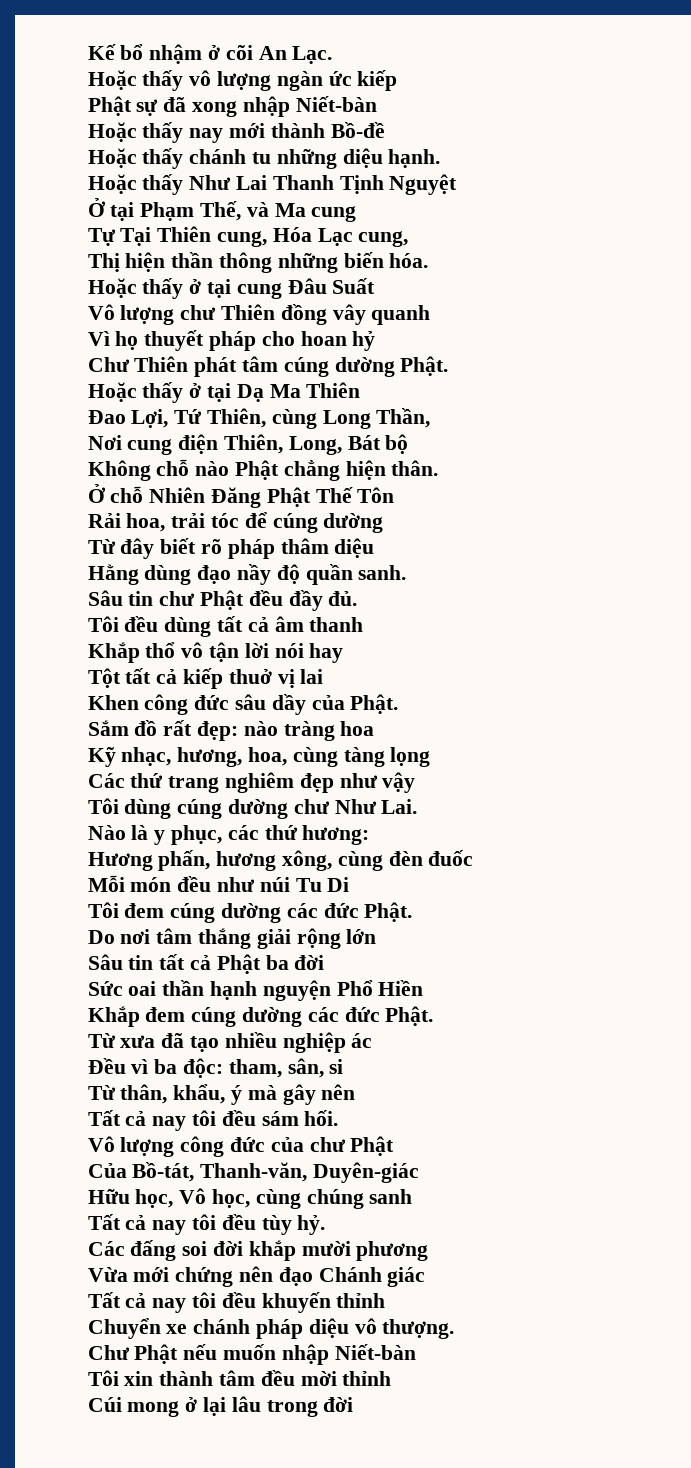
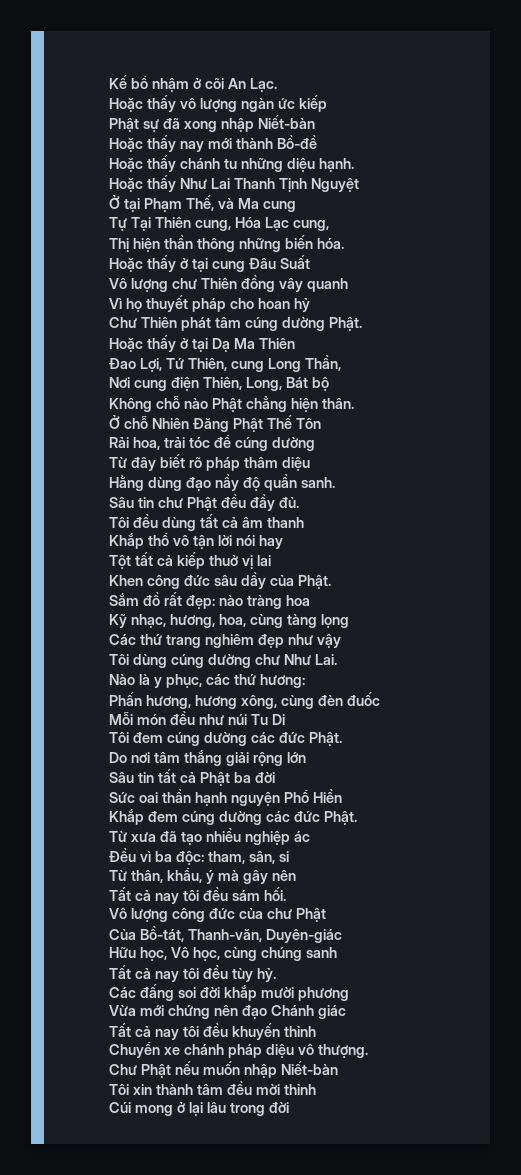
- Ðao Lợi, Tứ Thiên, cùng Long Thần,
+ Ðao Lợi, Tứ Thiên, cung Long Thần,
- Hương phấn, hương xông, cùng đèn đuốc
+ Phấn hương, hương xông, cùng đèn đuốc

